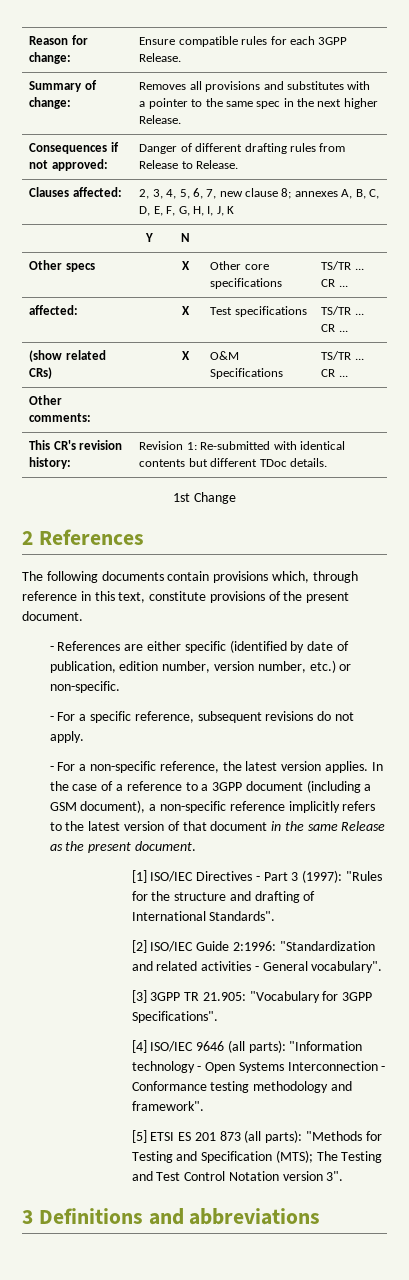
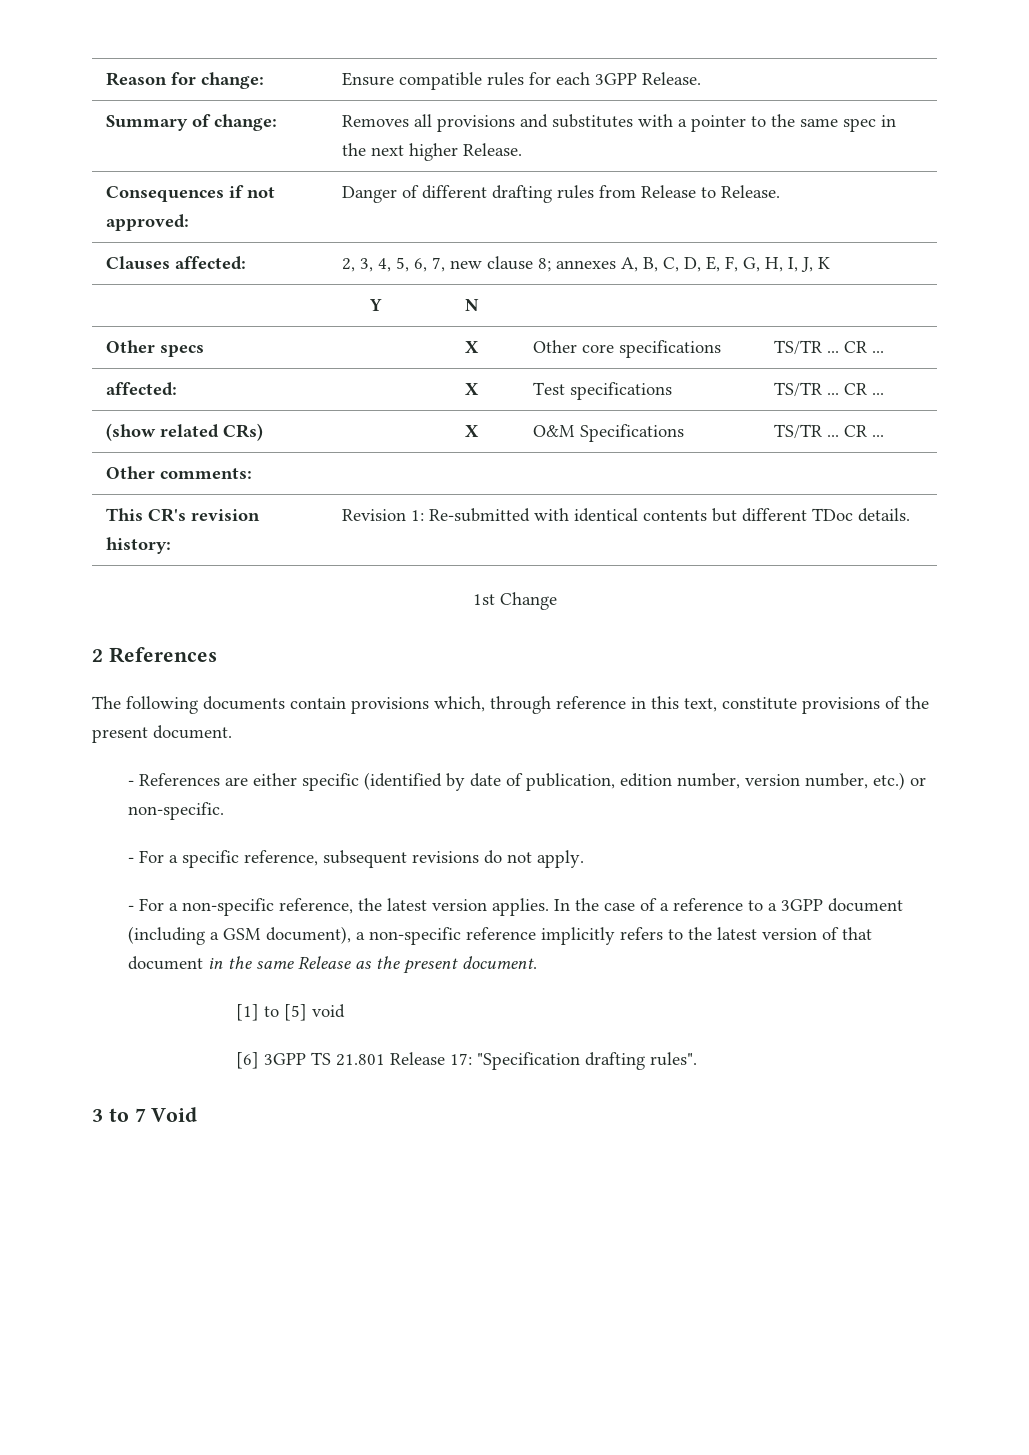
- [1] ISO/IEC Directives - Part 3 (1997): "Rules for the structure and drafting of International Standards".
- [2] ISO/IEC Guide 2:1996: "Standardization and related activities - General vocabulary".
- [3] 3GPP TR 21.905: "Vocabulary for 3GPP Specifications".
- [4] ISO/IEC 9646 (all parts): "Information technology - Open Systems Interconnection - Conformance testing methodology and framework".
- [5] ETSI ES 201 873 (all parts): "Methods for Testing and Specification (MTS); The Testing and Test Control Notation version 3".
- 3 Definitions and abbreviations
+ [1] to [5] void
+ [6] 3GPP TS 21.801 Release 17: "Specification drafting rules".
+ 3 to 7 Void

